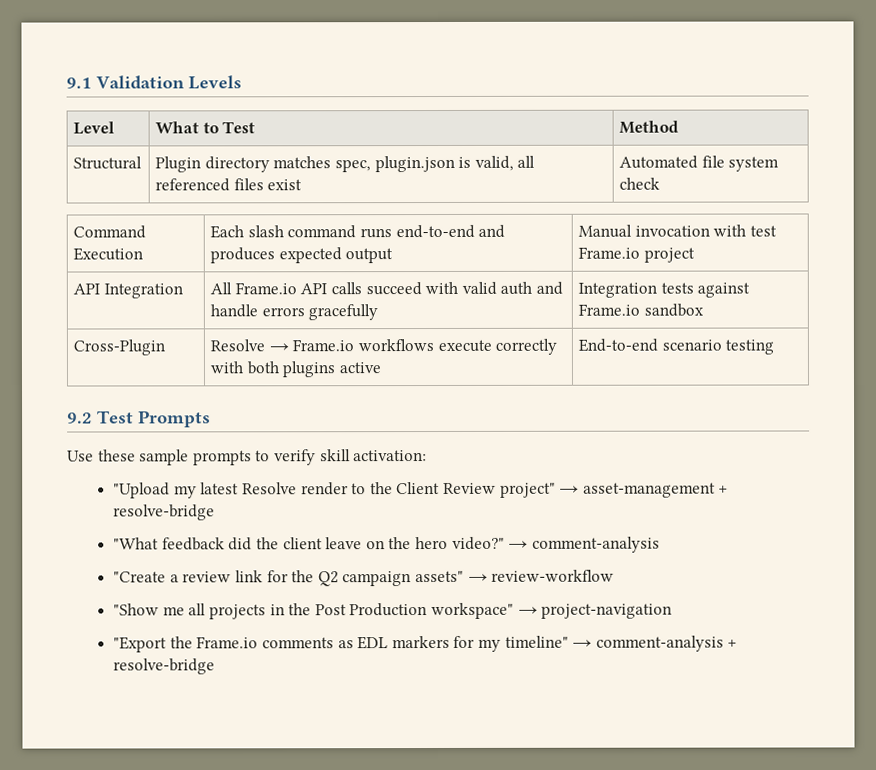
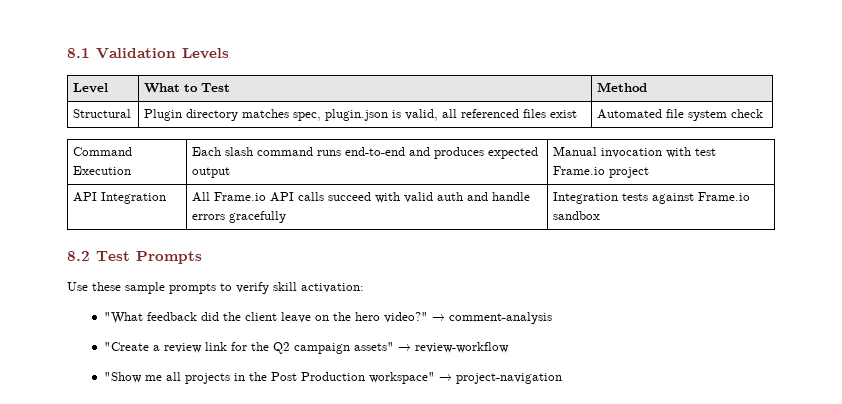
- 9.1 Validation Levels
+ 8.1 Validation Levels
- Cross-Plugin | Resolve → Frame.io workflows execute correctly with both plugins active | End-to-end scenario testing
- 9.2 Test Prompts
+ 8.2 Test Prompts
- "Upload my latest Resolve render to the Client Review project" → asset-management + resolve-bridge
- "Export the Frame.io comments as EDL markers for my timeline" → comment-analysis + resolve-bridge

